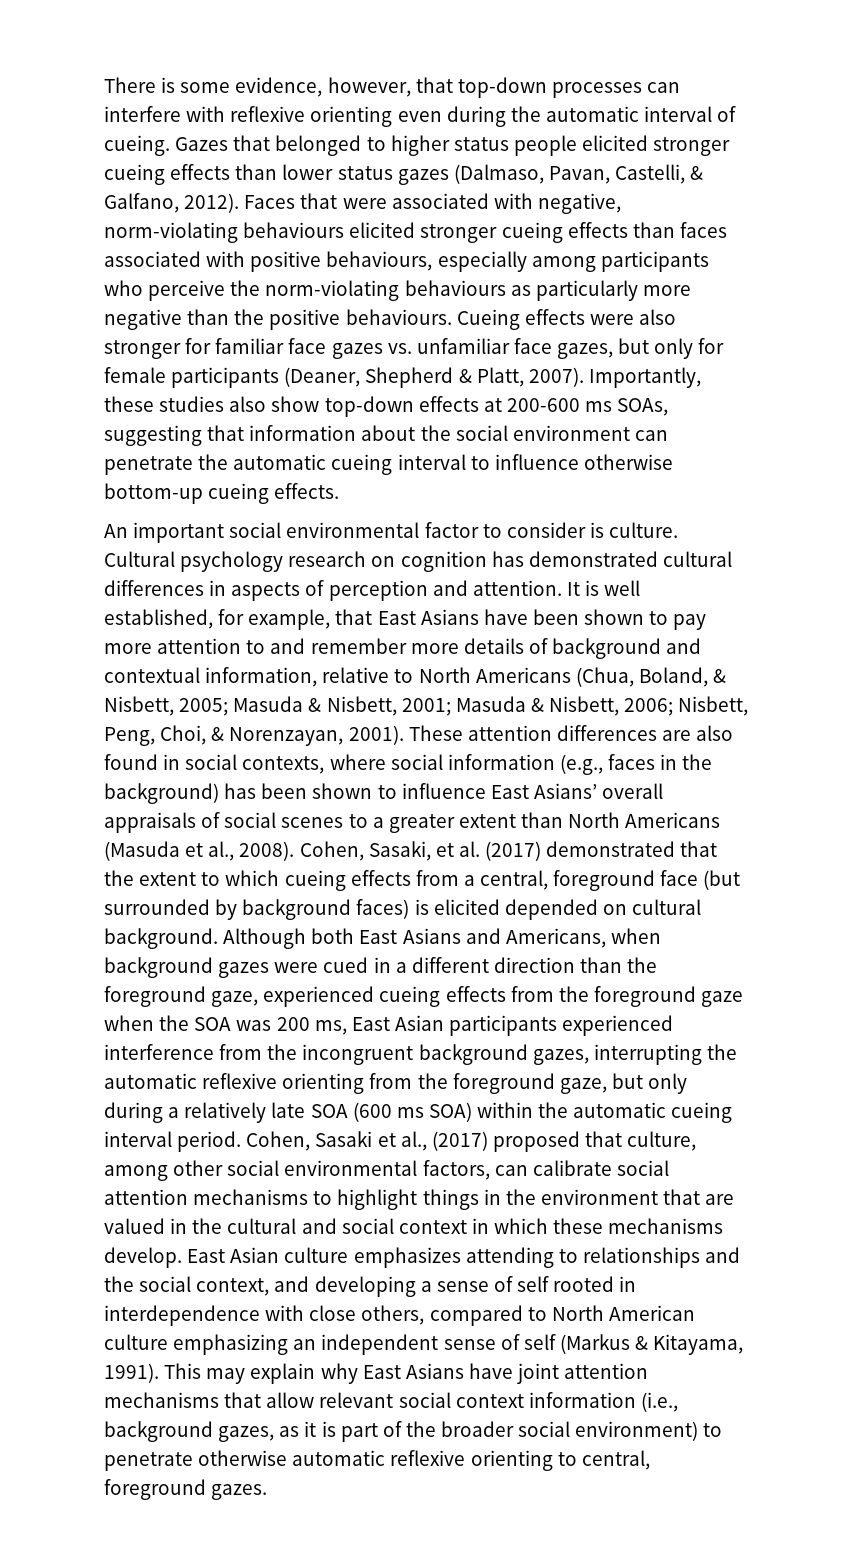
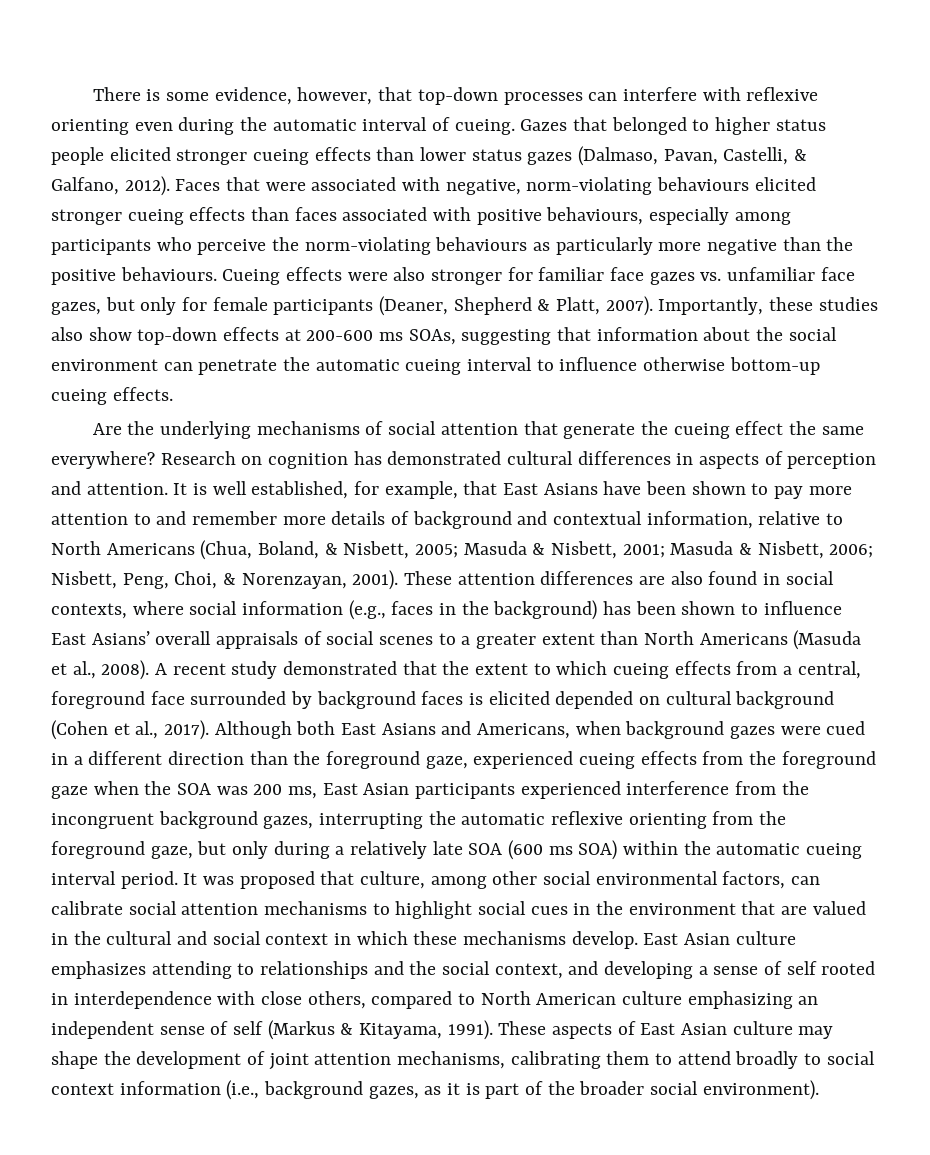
- An important social environmental factor to consider is culture. Cultural psychology research on cognition has demonstrated cultural differences in aspects of perception and attention.
+ Are the underlying mechanisms of social attention that generate the cueing effect the same everywhere? Research on cognition has demonstrated cultural differences in aspects of perception and attention.
- Cohen, Sasaki, et al. (2017) demonstrated that the extent to which cueing effects from a central, foreground face (but surrounded by background faces) is elicited depended on cultural background.
+ A recent study demonstrated that the extent to which cueing effects from a central, foreground face surrounded by background faces is elicited depended on cultural background (Cohen et al., 2017).
- Cohen, Sasaki et al., (2017) proposed that culture, among other social environmental factors, can calibrate social attention mechanisms to highlight things in the environment that are valued in the cultural and social context in which these mechanisms develop.
+ It was proposed that culture, among other social environmental factors, can calibrate social attention mechanisms to highlight social cues in the environment that are valued in the cultural and social context in which these mechanisms develop.
- This may explain why East Asians have joint attention mechanisms that allow relevant social context information (i.e., background gazes, as it is part of the broader social environment) to penetrate otherwise automatic reflexive orienting to central, foreground gazes.
+ These aspects of East Asian culture may shape the development of joint attention mechanisms, calibrating them to attend broadly to social context information (i.e., background gazes, as it is part of the broader social environment).

